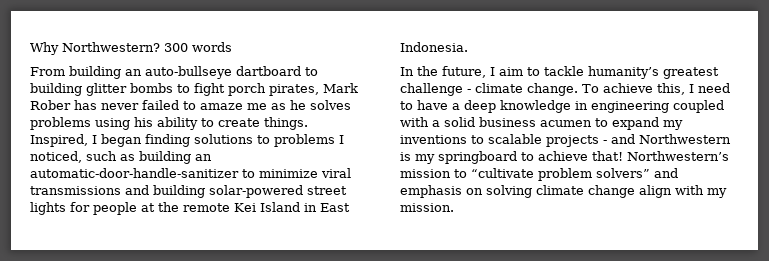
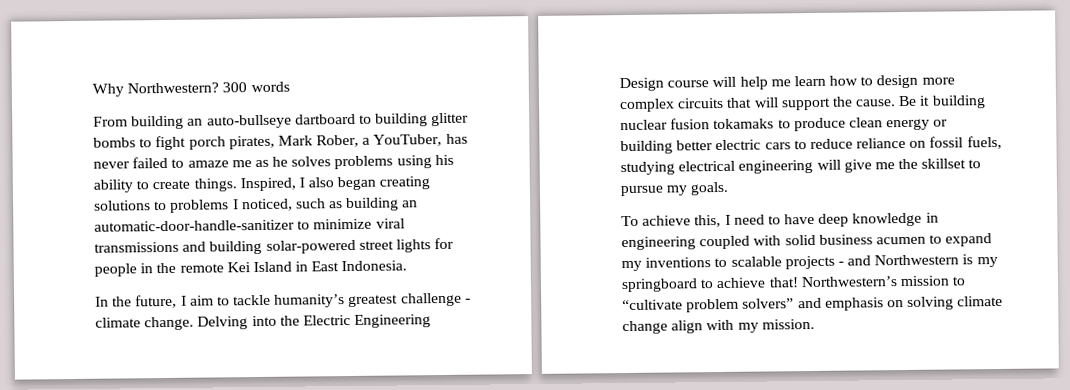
- From building an auto-bullseye dartboard to building glitter bombs to fight porch pirates, Mark Rober has never failed to amaze me as he solves problems using his ability to create things.
+ From building an auto-bullseye dartboard to building glitter bombs to fight porch pirates, Mark Rober, a YouTuber, has never failed to amaze me as he solves problems using his ability to create things.
- Inspired, I began finding solutions to problems I noticed, such as building an automatic-door-handle-sanitizer to minimize viral transmissions and building solar-powered street lights for people at the remote Kei Island in East Indonesia.
+ Inspired, I also began creating solutions to problems I noticed, such as building an automatic-door-handle-sanitizer to minimize viral transmissions and building solar-powered street lights for people in the remote Kei Island in East Indonesia.
- In the future, I aim to tackle humanity’s greatest challenge - climate change. To achieve this, I need to have a deep knowledge in engineering coupled with a solid business acumen to expand my inventions to scalable projects - and Northwestern is my springboard to achieve that!
+ In the future, I aim to tackle humanity’s greatest challenge - climate change. Delving into the Electric Engineering Design course will help me learn how to design more complex circuits that will support the cause. Be it building nuclear fusion tokamaks to produce clean energy or building better electric cars to reduce reliance on fossil fuels, studying electrical engineering will give me the skillset to pursue my goals.
+ To achieve this, I need to have deep knowledge in engineering coupled with solid business acumen to expand my inventions to scalable projects - and Northwestern is my springboard to achieve that!

